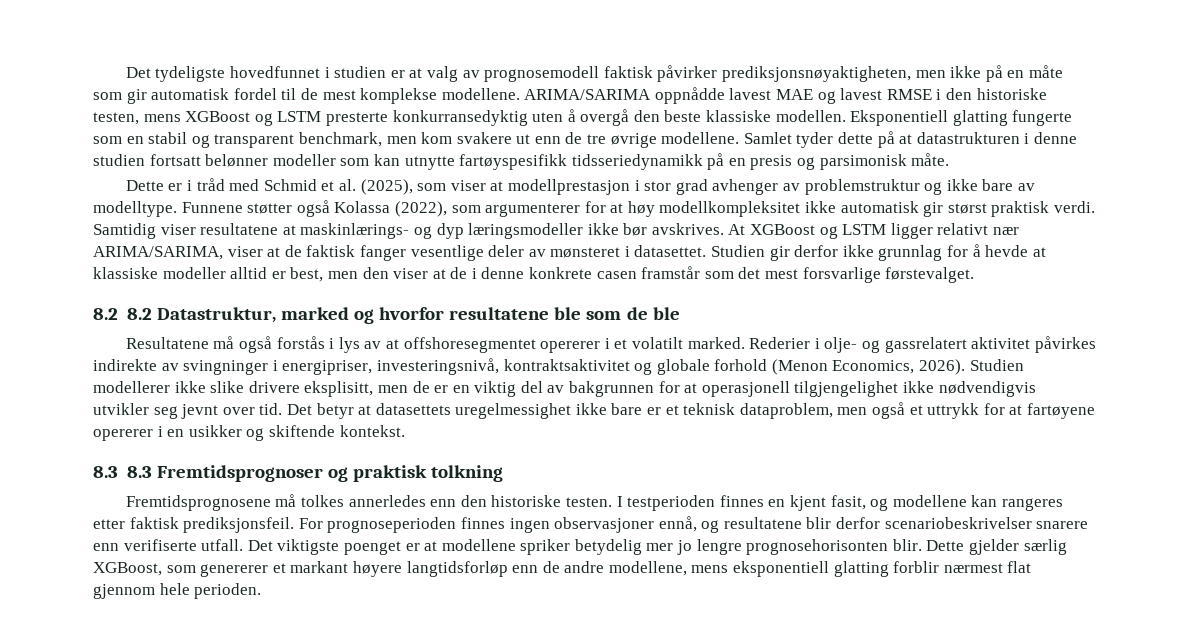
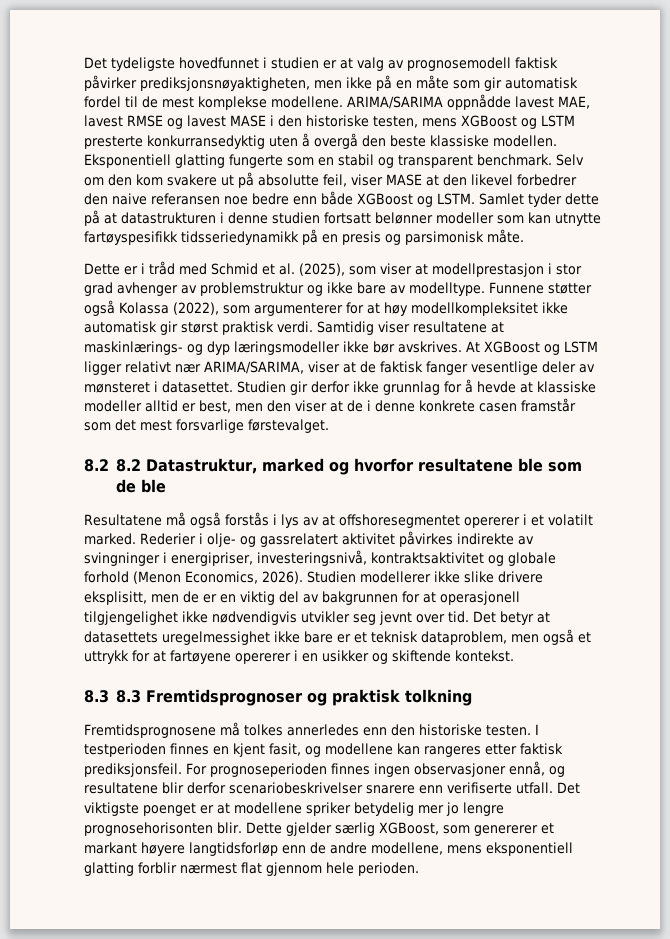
- ARIMA/SARIMA oppnådde lavest MAE og lavest RMSE i den historiske testen, mens XGBoost og LSTM presterte konkurransedyktig uten å overgå den beste klassiske modellen.
+ ARIMA/SARIMA oppnådde lavest MAE, lavest RMSE og lavest MASE i den historiske testen, mens XGBoost og LSTM presterte konkurransedyktig uten å overgå den beste klassiske modellen.
- Eksponentiell glatting fungerte som en stabil og transparent benchmark, men kom svakere ut enn de tre øvrige modellene.
+ Eksponentiell glatting fungerte som en stabil og transparent benchmark. Selv om den kom svakere ut på absolutte feil, viser MASE at den likevel forbedrer den naive referansen noe bedre enn både XGBoost og LSTM.

